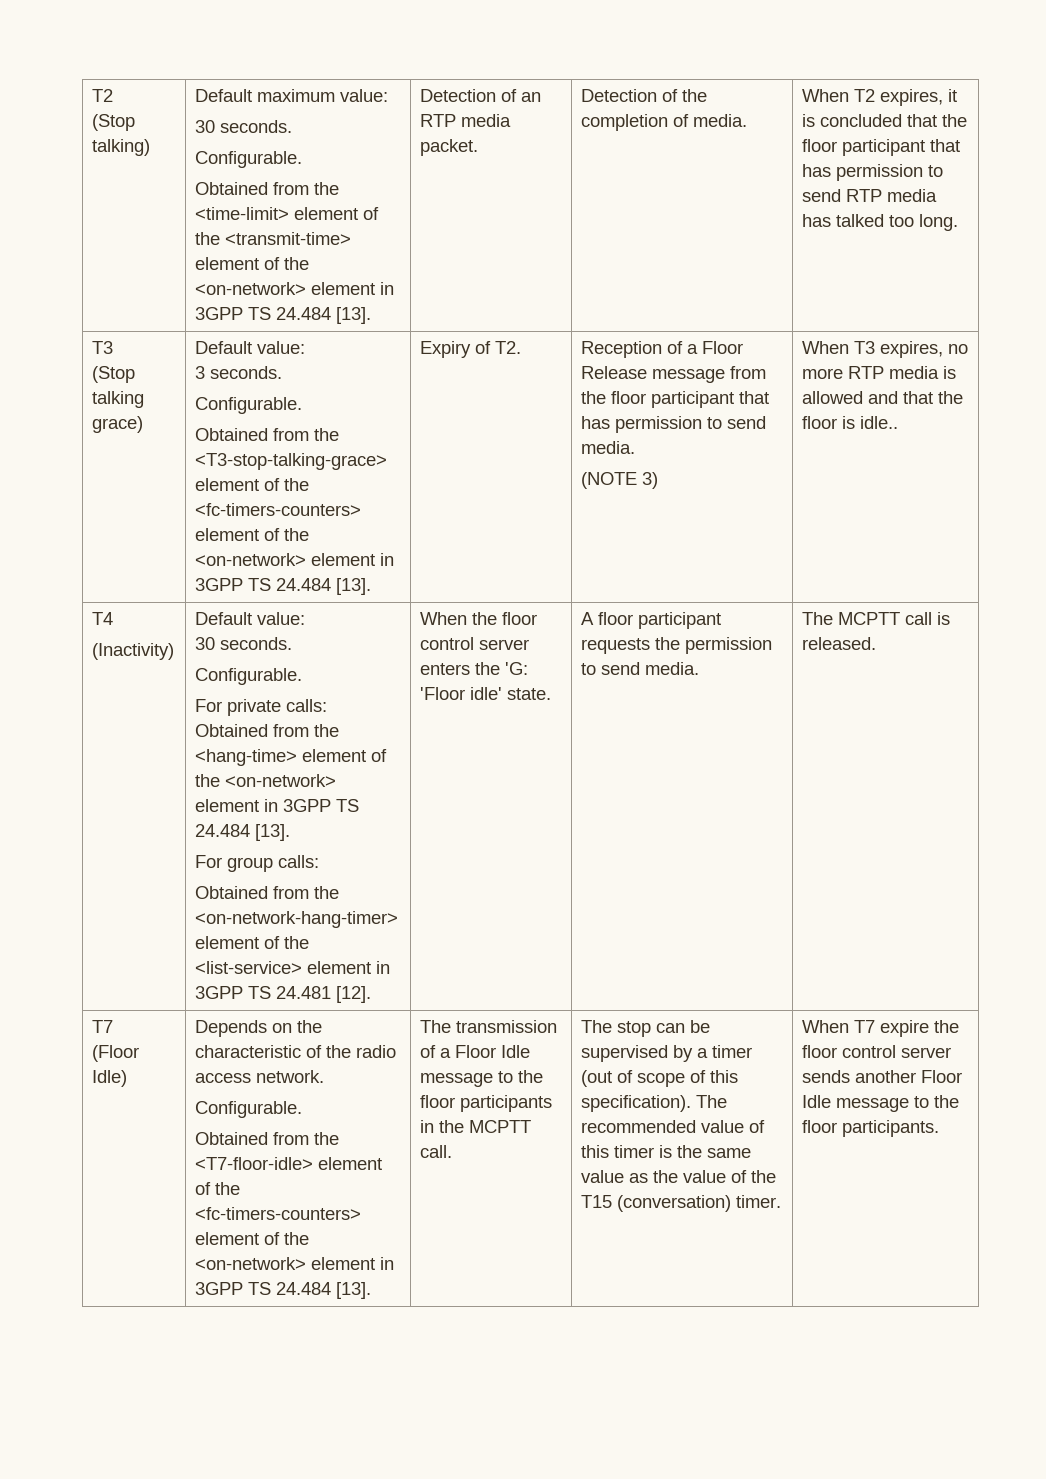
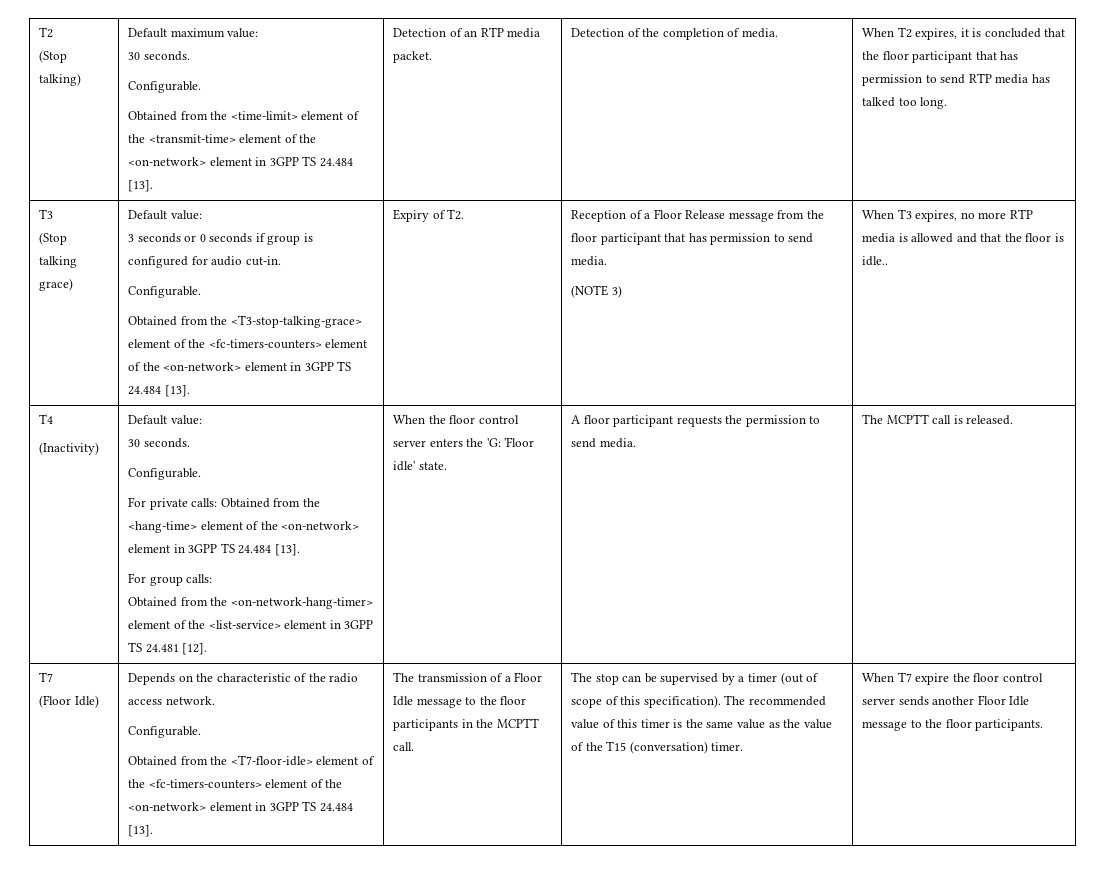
- 3 seconds.
+ 3 seconds or 0 seconds if group is configured for audio cut-in.

